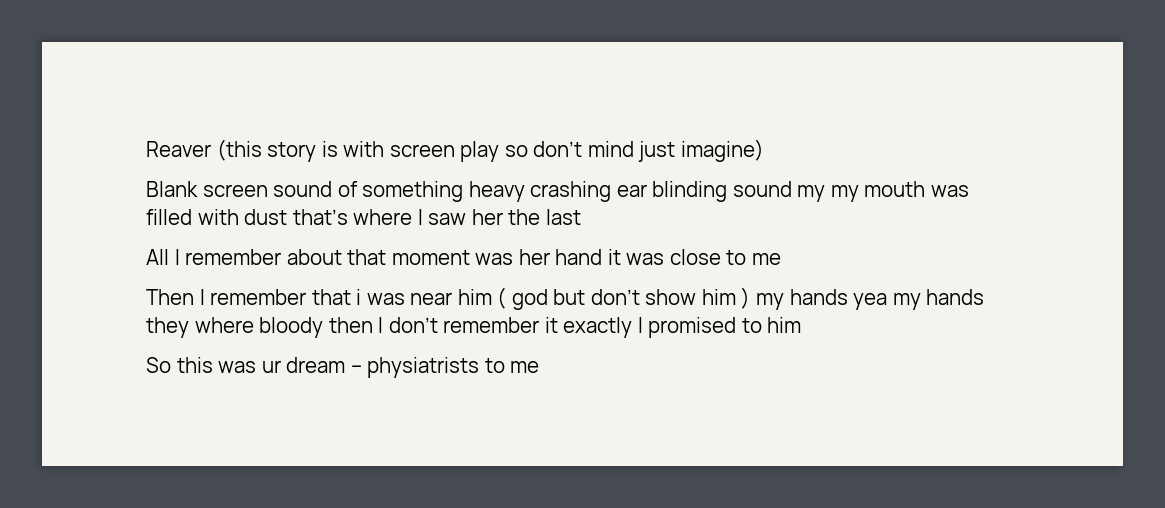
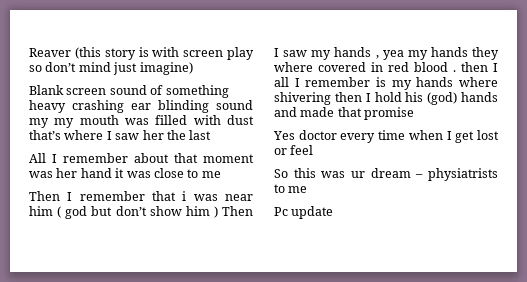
- Then I remember that i was near him ( god but don’t show him ) my hands yea my hands they where bloody then I don’t remember it exactly I promised to him
+ Then I remember that i was near him ( god but don’t show him ) Then I saw my hands , yea my hands they where covered in red blood . then I all I remember is my hands where shivering then I hold his (god) hands and made that promise
+ Yes doctor every time when I get lost or feel
+ Pc update

